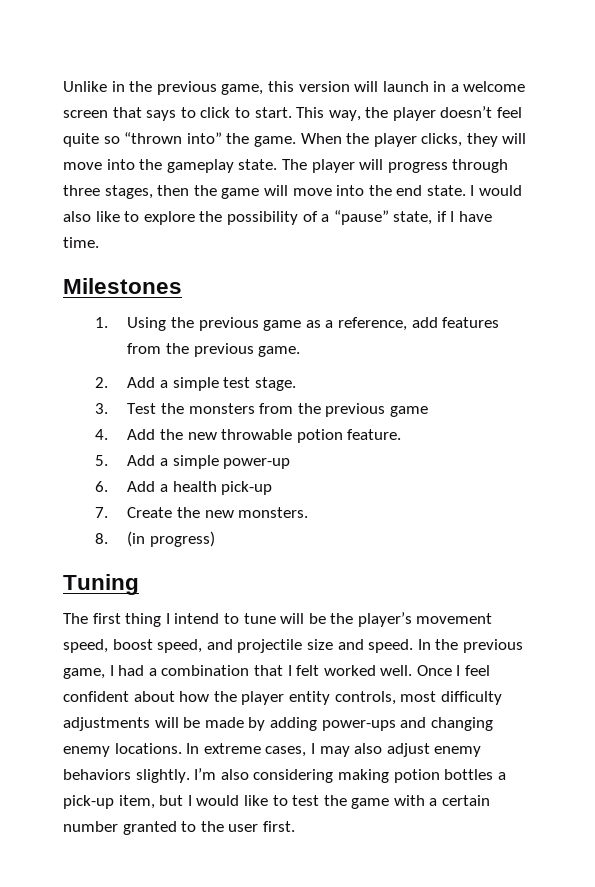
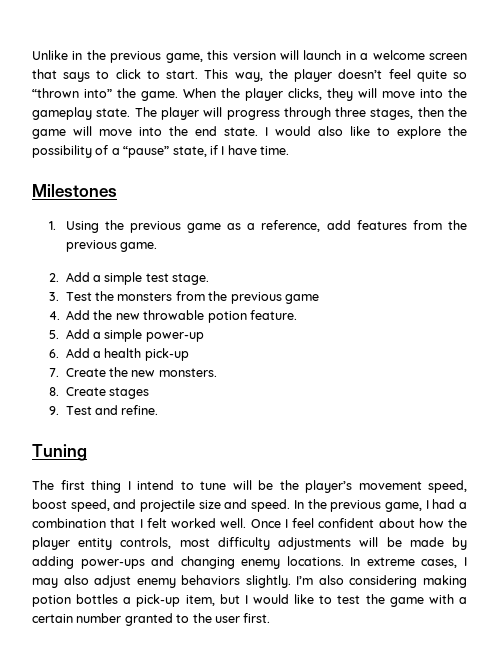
- 8. (in progress)
+ 8. Create stages
+ 9. Test and refine.

